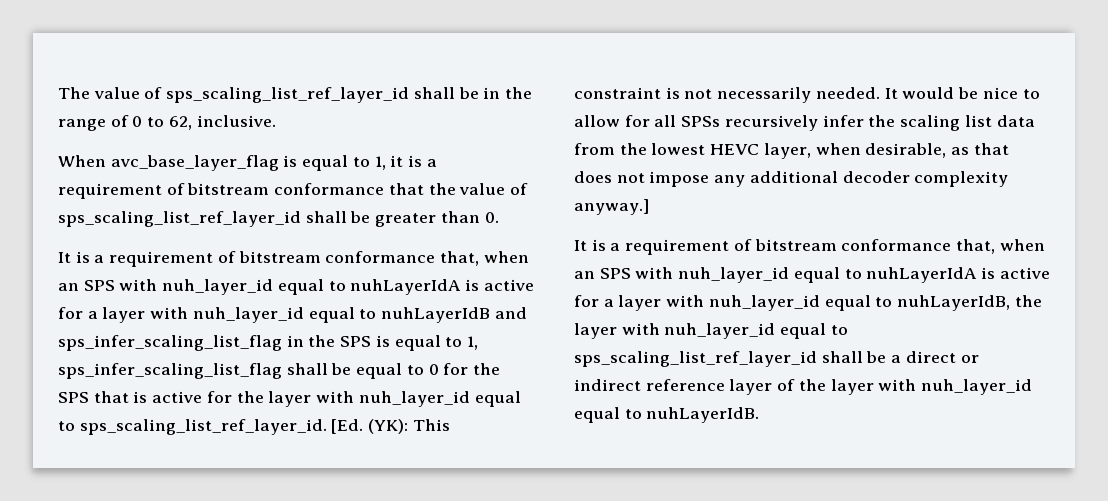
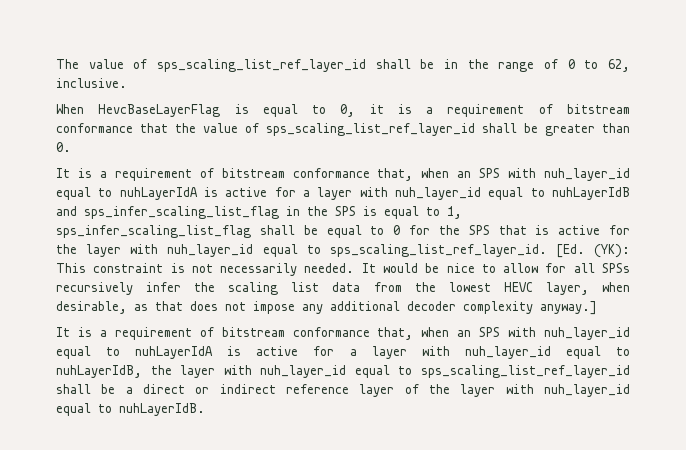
- When avc_base_layer_flag is equal to 1, it is a requirement of bitstream conformance that the value of sps_scaling_list_ref_layer_id shall be greater than 0.
+ When HevcBaseLayerFlag is equal to 0, it is a requirement of bitstream conformance that the value of sps_scaling_list_ref_layer_id shall be greater than 0.

